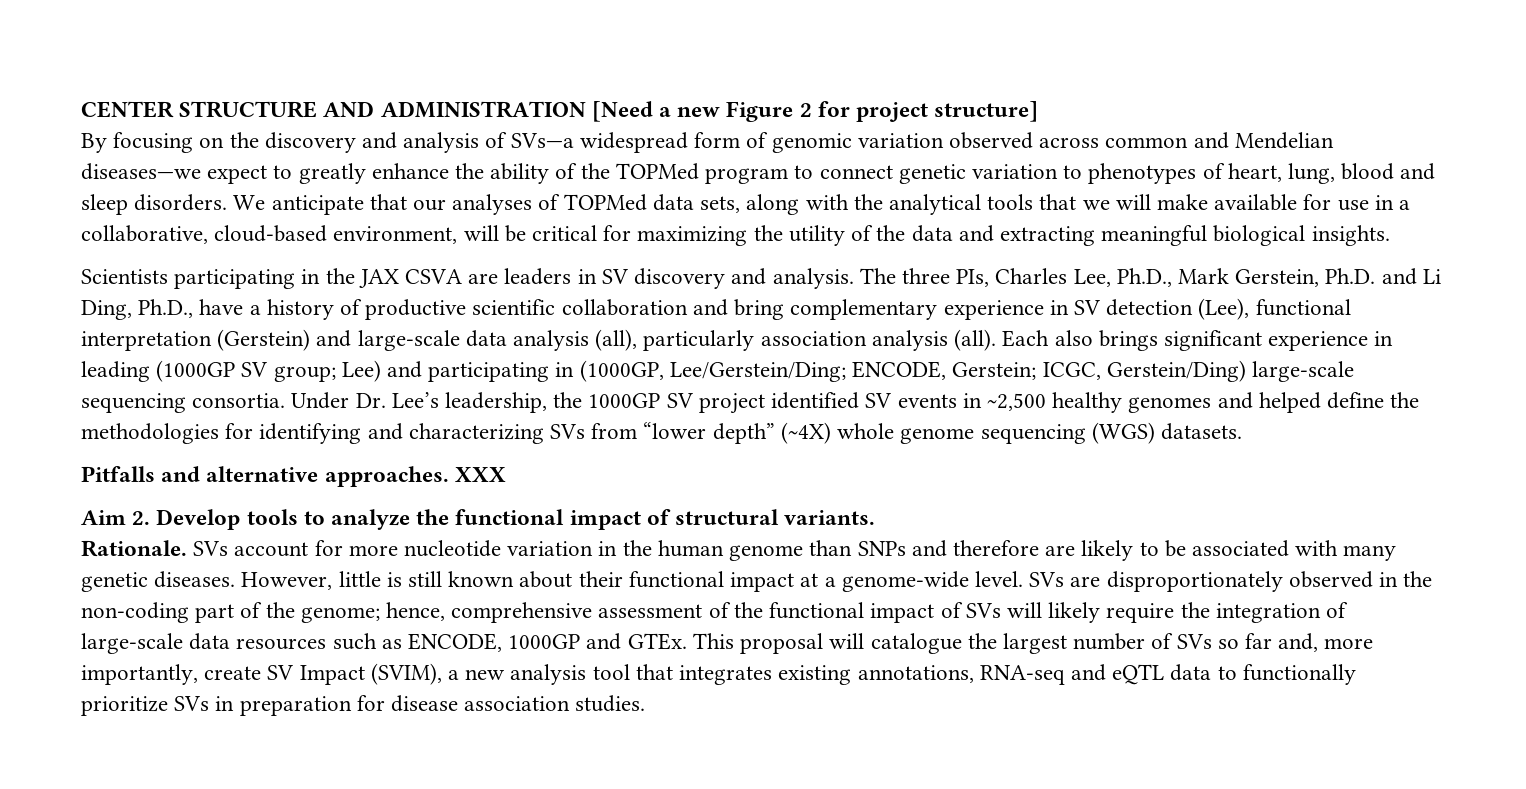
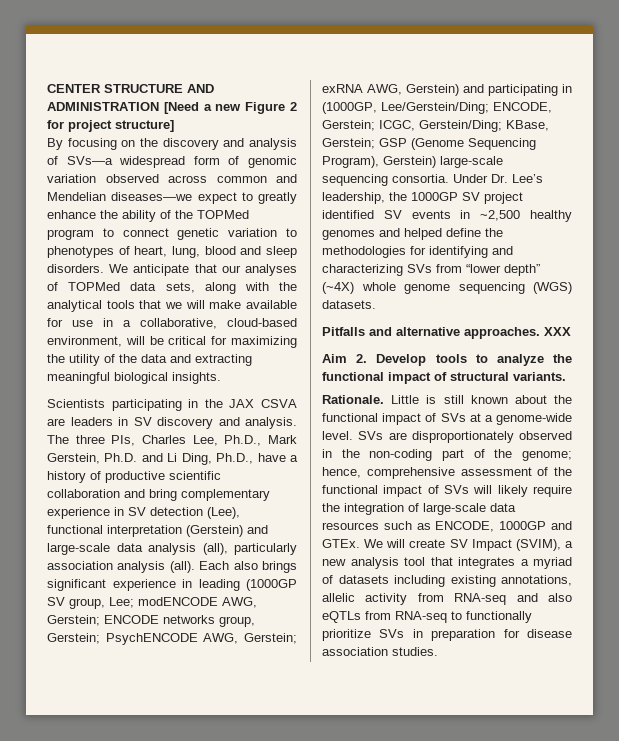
- Each also brings significant experience in leading (1000GP SV group; Lee) and participating in (1000GP, Lee/Gerstein/Ding; ENCODE, Gerstein; ICGC, Gerstein/Ding) large-scale sequencing consortia.
+ Each also brings significant experience in leading (1000GP SV group, Lee; modENCODE AWG, Gerstein; ENCODE networks group, Gerstein; PsychENCODE AWG, Gerstein; exRNA AWG, Gerstein) and participating in (1000GP, Lee/Gerstein/Ding; ENCODE, Gerstein; ICGC, Gerstein/Ding; KBase, Gerstein; GSP (Genome Sequencing Program), Gerstein) large-scale sequencing consortia.
- SVs account for more nucleotide variation in the human genome than SNPs and therefore are likely to be associated with many genetic diseases. However, little is still known about their functional impact at a genome-wide level.
+ Little is still known about the functional impact of SVs at a genome-wide level.
- This proposal will catalogue the largest number of SVs so far and, more importantly, create SV Impact (SVIM), a new analysis tool that integrates existing annotations, RNA-seq and eQTL data to functionally prioritize SVs in preparation for disease association studies.
+ We will create SV Impact (SVIM), a new analysis tool that integrates a myriad of datasets including existing annotations, allelic activity from RNA-seq and also eQTLs from RNA-seq to functionally prioritize SVs in preparation for disease association studies.

